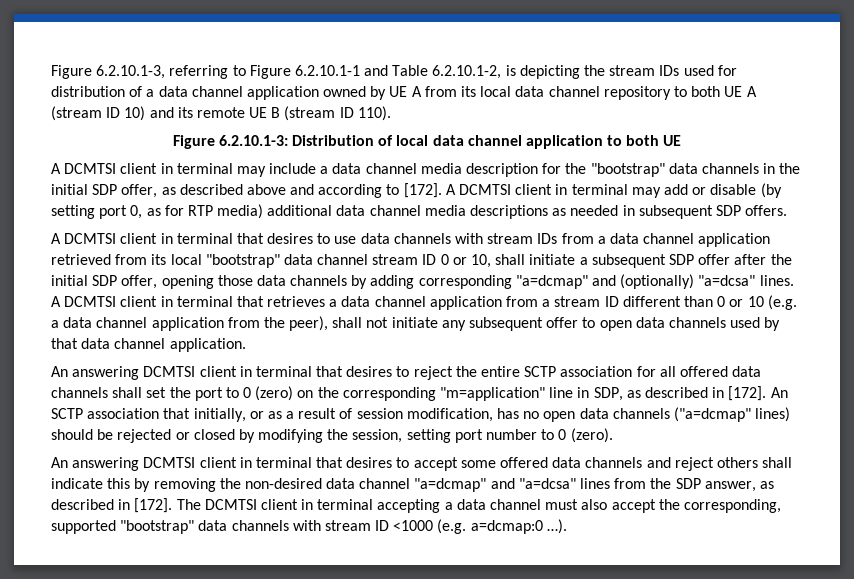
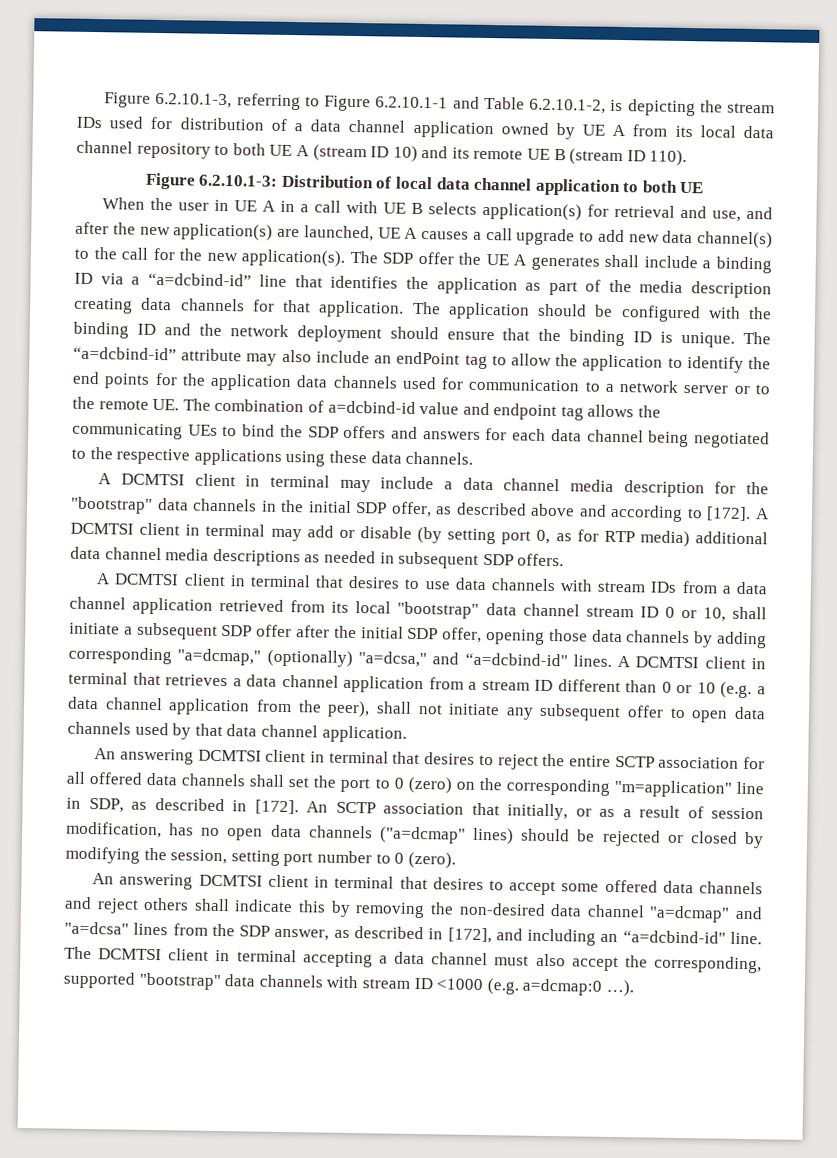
+ When the user in UE A in a call with UE B selects application(s) for retrieval and use, and after the new application(s) are launched, UE A causes a call upgrade to add new data channel(s) to the call for the new application(s). The SDP offer the UE A generates shall include a binding ID via a “a=dcbind-id” line that identifies the application as part of the media description creating data channels for that application. The application should be configured with the binding ID and the network deployment should ensure that the binding ID is unique. The “a=dcbind-id” attribute may also include an endPoint tag to allow the application to identify the end points for the application data channels used for communication to a network server or to the remote UE. The combination of a=dcbind-id value and endpoint tag allows the communicating UEs to bind the SDP offers and answers for each data channel being negotiated to the respective applications using these data channels.
- A DCMTSI client in terminal that desires to use data channels with stream IDs from a data channel application retrieved from its local "bootstrap" data channel stream ID 0 or 10, shall initiate a subsequent SDP offer after the initial SDP offer, opening those data channels by adding corresponding "a=dcmap" and (optionally) "a=dcsa" lines.
+ A DCMTSI client in terminal that desires to use data channels with stream IDs from a data channel application retrieved from its local "bootstrap" data channel stream ID 0 or 10, shall initiate a subsequent SDP offer after the initial SDP offer, opening those data channels by adding corresponding "a=dcmap," (optionally) "a=dcsa," and “a=dcbind-id" lines.
- An answering DCMTSI client in terminal that desires to accept some offered data channels and reject others shall indicate this by removing the non-desired data channel "a=dcmap" and "a=dcsa" lines from the SDP answer, as described in [172].
+ An answering DCMTSI client in terminal that desires to accept some offered data channels and reject others shall indicate this by removing the non-desired data channel "a=dcmap" and "a=dcsa" lines from the SDP answer, as described in [172], and including an “a=dcbind-id" line.

